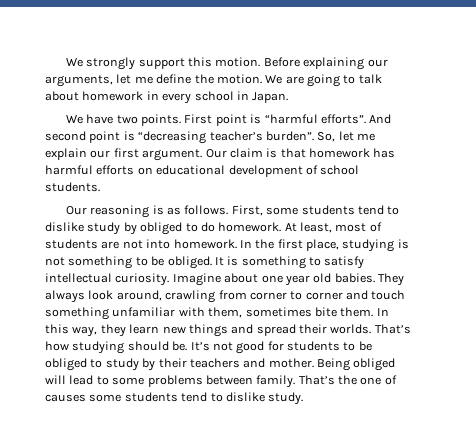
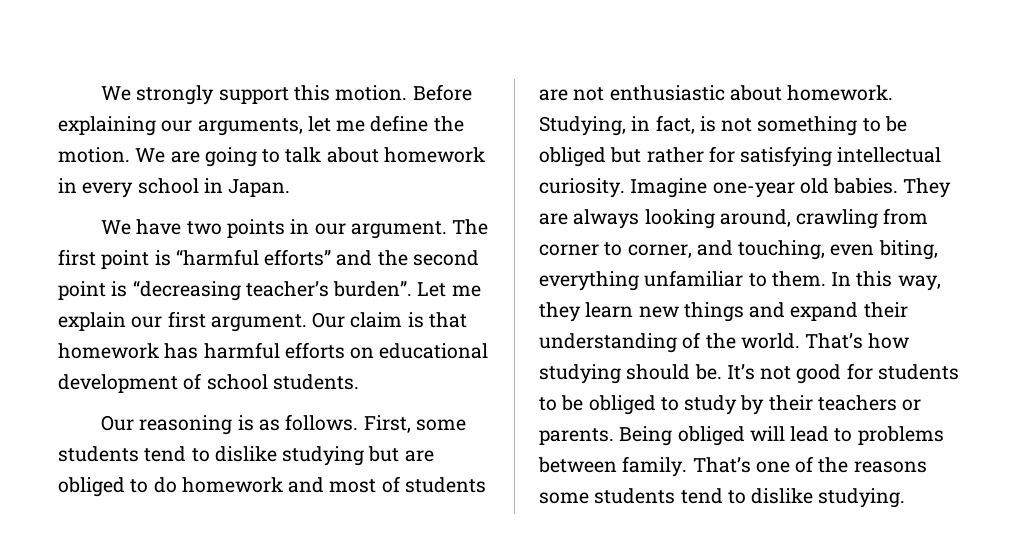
- We have two points. First point is “harmful efforts”. And second point is “decreasing teacher’s burden”.
+ We have two points in our argument. The first point is “harmful efforts” and the second point is “decreasing teacher’s burden”.
- So, let me explain our first argument.
+ Let me explain our first argument.
- First, some students tend to dislike study by obliged to do homework. At least, most of students are not into homework. In the first place, studying is not something to be obliged. It is something to satisfy intellectual curiosity. Imagine about one year old babies. They always look around, crawling from corner to corner and touch something unfamiliar with them, sometimes bite them.
+ First, some students tend to dislike studying but are obliged to do homework and most of students are not enthusiastic about homework. Studying, in fact, is not something to be obliged but rather for satisfying intellectual curiosity. Imagine one-year old babies. They are always looking around, crawling from corner to corner, and touching, even biting, everything unfamiliar to them.
- In this way, they learn new things and spread their worlds.
+ In this way, they learn new things and expand their understanding of the world.
- It’s not good for students to be obliged to study by their teachers and mother.
+ It’s not good for students to be obliged to study by their teachers or parents.
- Being obliged will lead to some problems between family.
+ Being obliged will lead to problems between family.
- That’s the one of causes some students tend to dislike study.
+ That’s one of the reasons some students tend to dislike studying.

